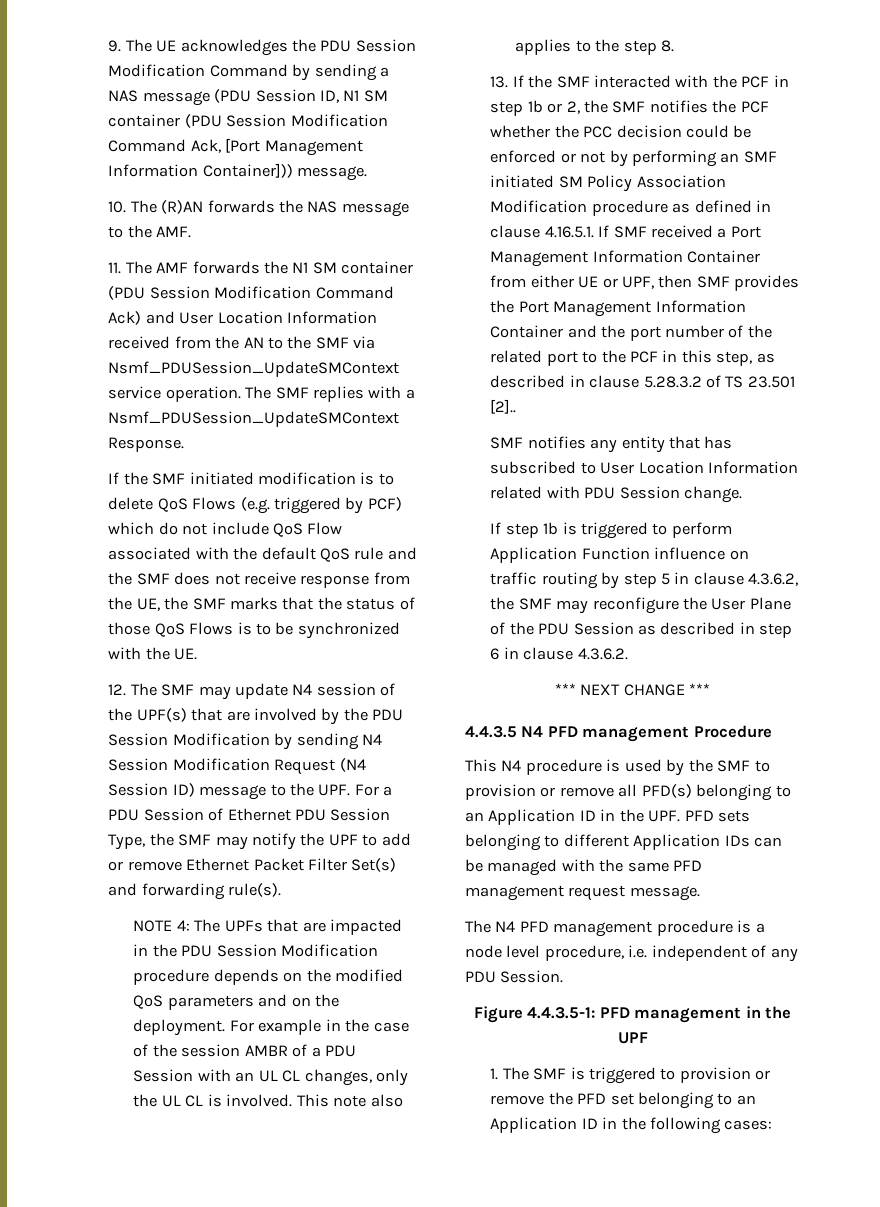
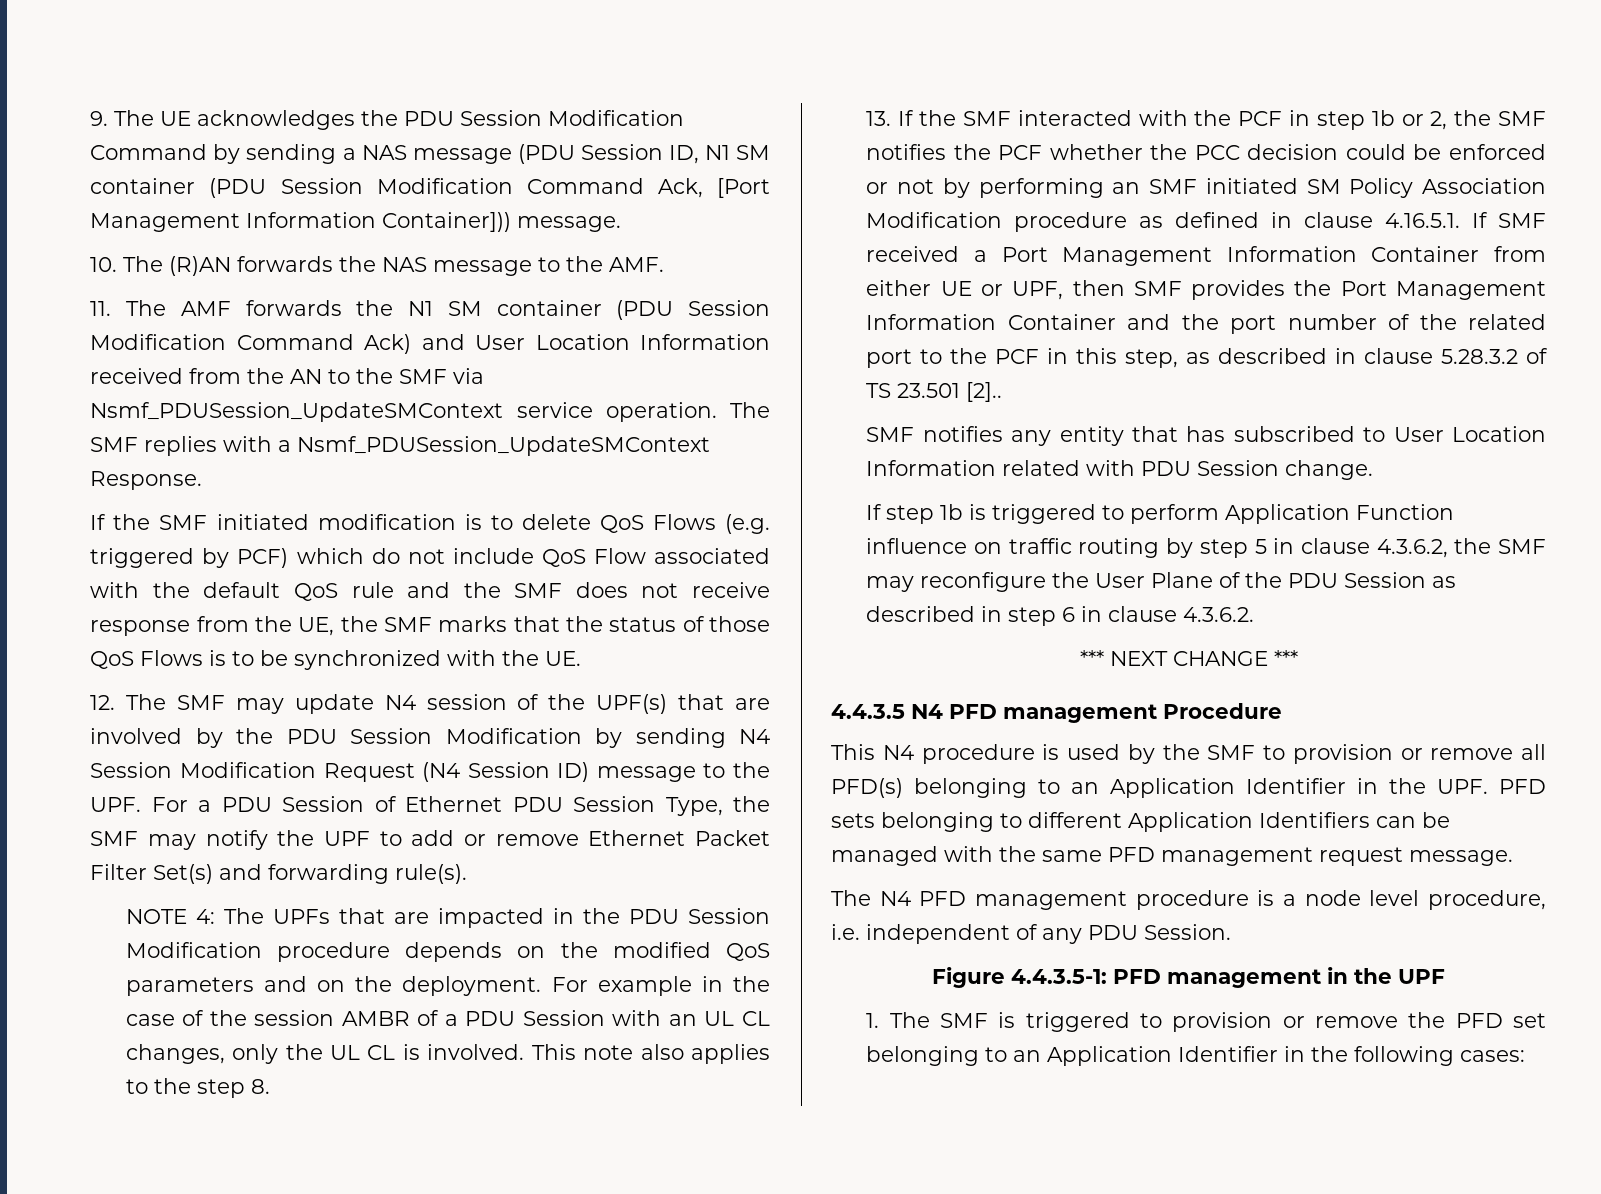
- This N4 procedure is used by the SMF to provision or remove all PFD(s) belonging to an Application ID in the UPF. PFD sets belonging to different Application IDs can be managed with the same PFD management request message.
+ This N4 procedure is used by the SMF to provision or remove all PFD(s) belonging to an Application Identifier in the UPF. PFD sets belonging to different Application Identifiers can be managed with the same PFD management request message.
- 1. The SMF is triggered to provision or remove the PFD set belonging to an Application ID in the following cases:
+ 1. The SMF is triggered to provision or remove the PFD set belonging to an Application Identifier in the following cases:

